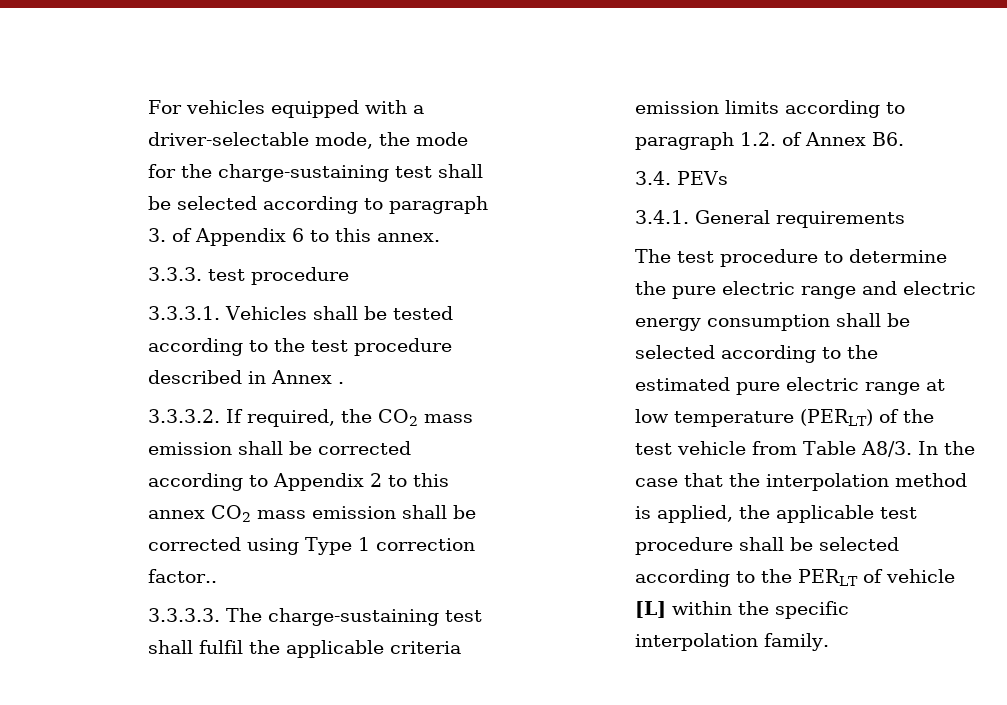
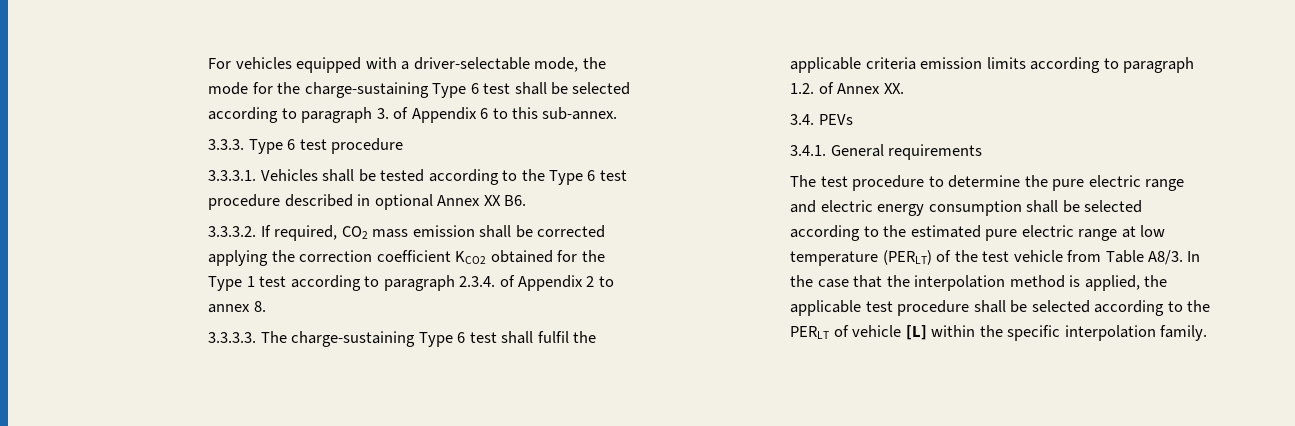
- For vehicles equipped with a driver-selectable mode, the mode for the charge-sustaining test shall be selected according to paragraph 3. of Appendix 6 to this annex.
+ For vehicles equipped with a driver-selectable mode, the mode for the charge-sustaining Type 6 test shall be selected according to paragraph 3. of Appendix 6 to this sub-annex.
- 3.3.3. test procedure
+ 3.3.3. Type 6 test procedure
- 3.3.3.1. Vehicles shall be tested according to the test procedure described in Annex .
+ 3.3.3.1. Vehicles shall be tested according to the Type 6 test procedure described in optional Annex XX B6.
- 3.3.3.2. If required, the CO2 mass emission shall be corrected according to Appendix 2 to this annex CO2 mass emission shall be corrected using Type 1 correction factor..
+ 3.3.3.2. If required, CO2 mass emission shall be corrected applying the correction coefficient KCO2 obtained for the Type 1 test according to paragraph 2.3.4. of Appendix 2 to annex 8.
- 3.3.3.3. The charge-sustaining test shall fulfil the applicable criteria emission limits according to paragraph 1.2. of Annex B6.
+ 3.3.3.3. The charge-sustaining Type 6 test shall fulfil the applicable criteria emission limits according to paragraph 1.2. of Annex XX.

